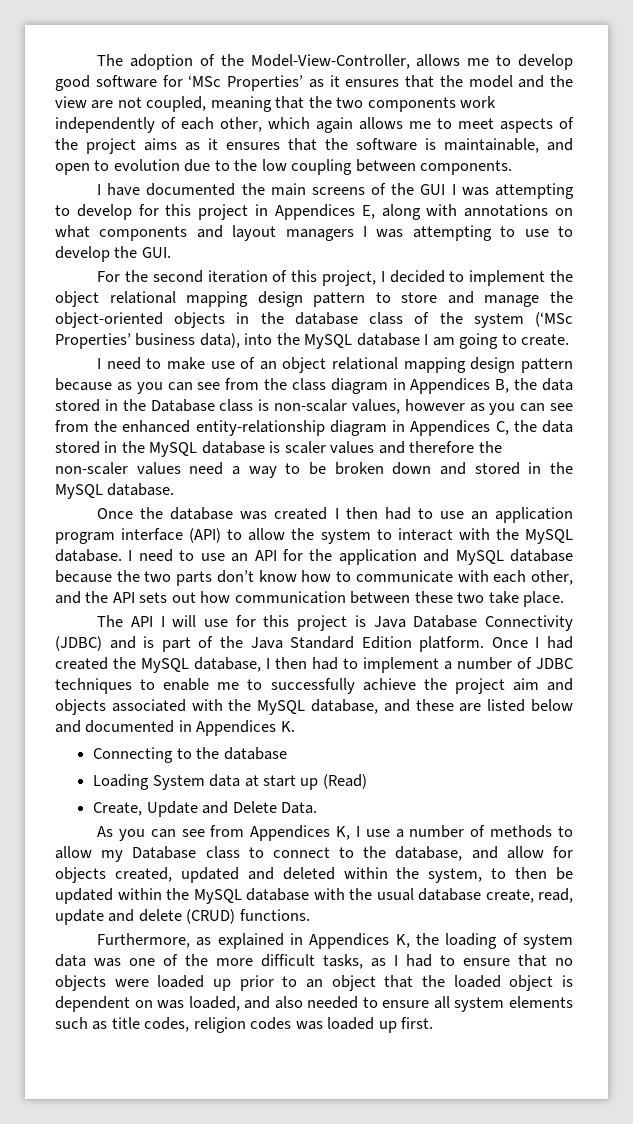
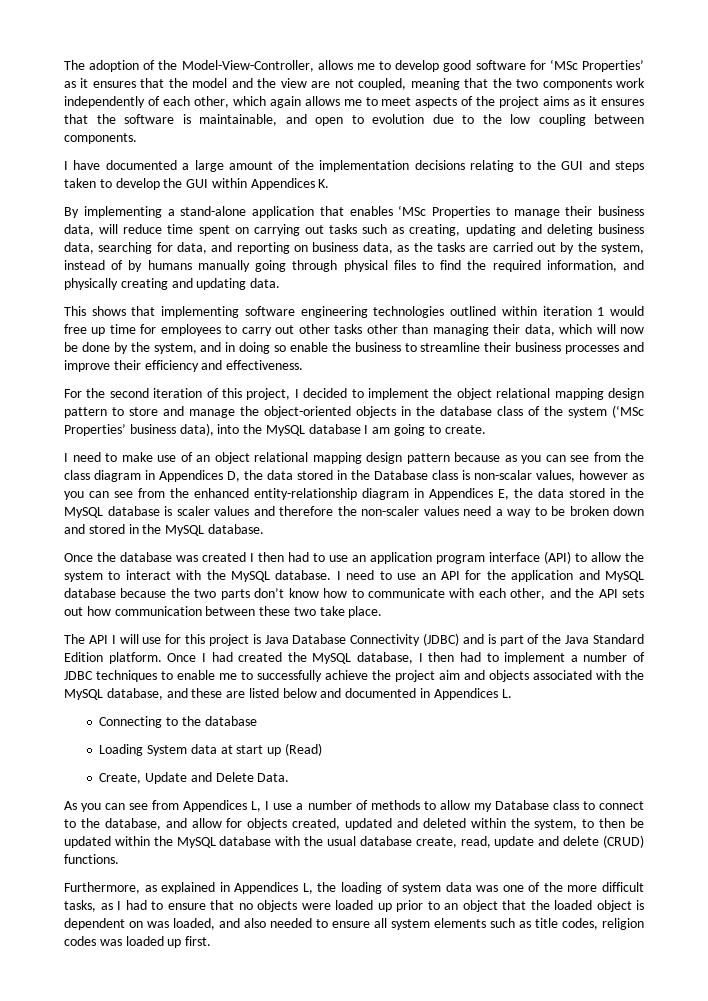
- I have documented the main screens of the GUI I was attempting to develop for this project in Appendices E, along with annotations on what components and layout managers I was attempting to use to develop the GUI.
+ I have documented a large amount of the implementation decisions relating to the GUI and steps taken to develop the GUI within Appendices K.
+ By implementing a stand-alone application that enables ‘MSc Properties to manage their business data, will reduce time spent on carrying out tasks such as creating, updating and deleting business data, searching for data, and reporting on business data, as the tasks are carried out by the system, instead of by humans manually going through physical files to find the required information, and physically creating and updating data.
+ This shows that implementing software engineering technologies outlined within iteration 1 would free up time for employees to carry out other tasks other than managing their data, which will now be done by the system, and in doing so enable the business to streamline their business processes and improve their efficiency and effectiveness.
- I need to make use of an object relational mapping design pattern because as you can see from the class diagram in Appendices B, the data stored in the Database class is non-scalar values, however as you can see from the enhanced entity-relationship diagram in Appendices C, the data stored in the MySQL database is scaler values and therefore the non-scaler values need a way to be broken down and stored in the MySQL database.
+ I need to make use of an object relational mapping design pattern because as you can see from the class diagram in Appendices D, the data stored in the Database class is non-scalar values, however as you can see from the enhanced entity-relationship diagram in Appendices E, the data stored in the MySQL database is scaler values and therefore the non-scaler values need a way to be broken down and stored in the MySQL database.
- Once I had created the MySQL database, I then had to implement a number of JDBC techniques to enable me to successfully achieve the project aim and objects associated with the MySQL database, and these are listed below and documented in Appendices K.
+ Once I had created the MySQL database, I then had to implement a number of JDBC techniques to enable me to successfully achieve the project aim and objects associated with the MySQL database, and these are listed below and documented in Appendices L.
- As you can see from Appendices K, I use a number of methods to allow my Database class to connect to the database, and allow for objects created, updated and deleted within the system, to then be updated within the MySQL database with the usual database create, read, update and delete (CRUD) functions.
+ As you can see from Appendices L, I use a number of methods to allow my Database class to connect to the database, and allow for objects created, updated and deleted within the system, to then be updated within the MySQL database with the usual database create, read, update and delete (CRUD) functions.
- Furthermore, as explained in Appendices K, the loading of system data was one of the more difficult tasks, as I had to ensure that no objects were loaded up prior to an object that the loaded object is dependent on was loaded, and also needed to ensure all system elements such as title codes, religion codes was loaded up first.
+ Furthermore, as explained in Appendices L, the loading of system data was one of the more difficult tasks, as I had to ensure that no objects were loaded up prior to an object that the loaded object is dependent on was loaded, and also needed to ensure all system elements such as title codes, religion codes was loaded up first.

